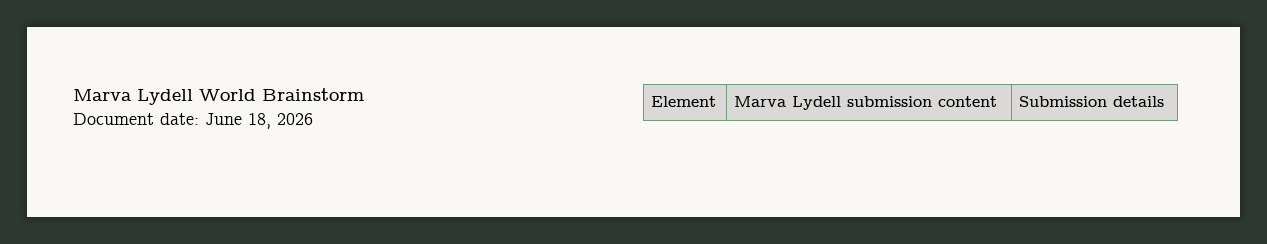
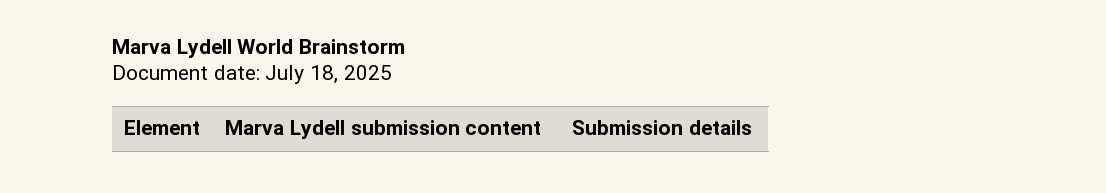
- Document date: June 18, 2026
+ Document date: July 18, 2025

